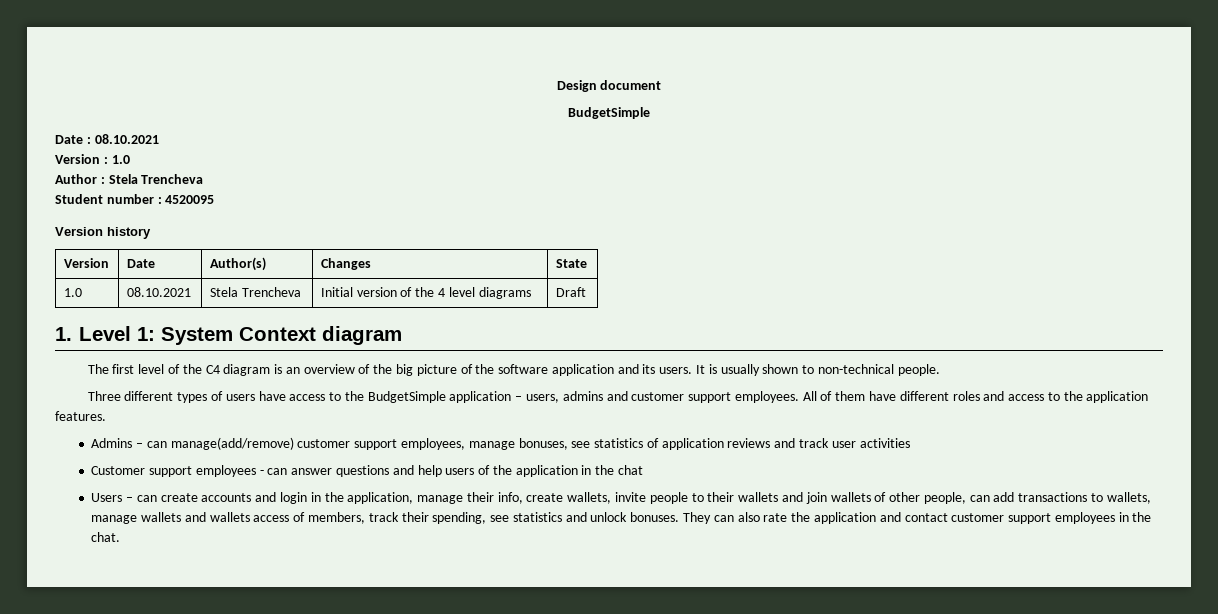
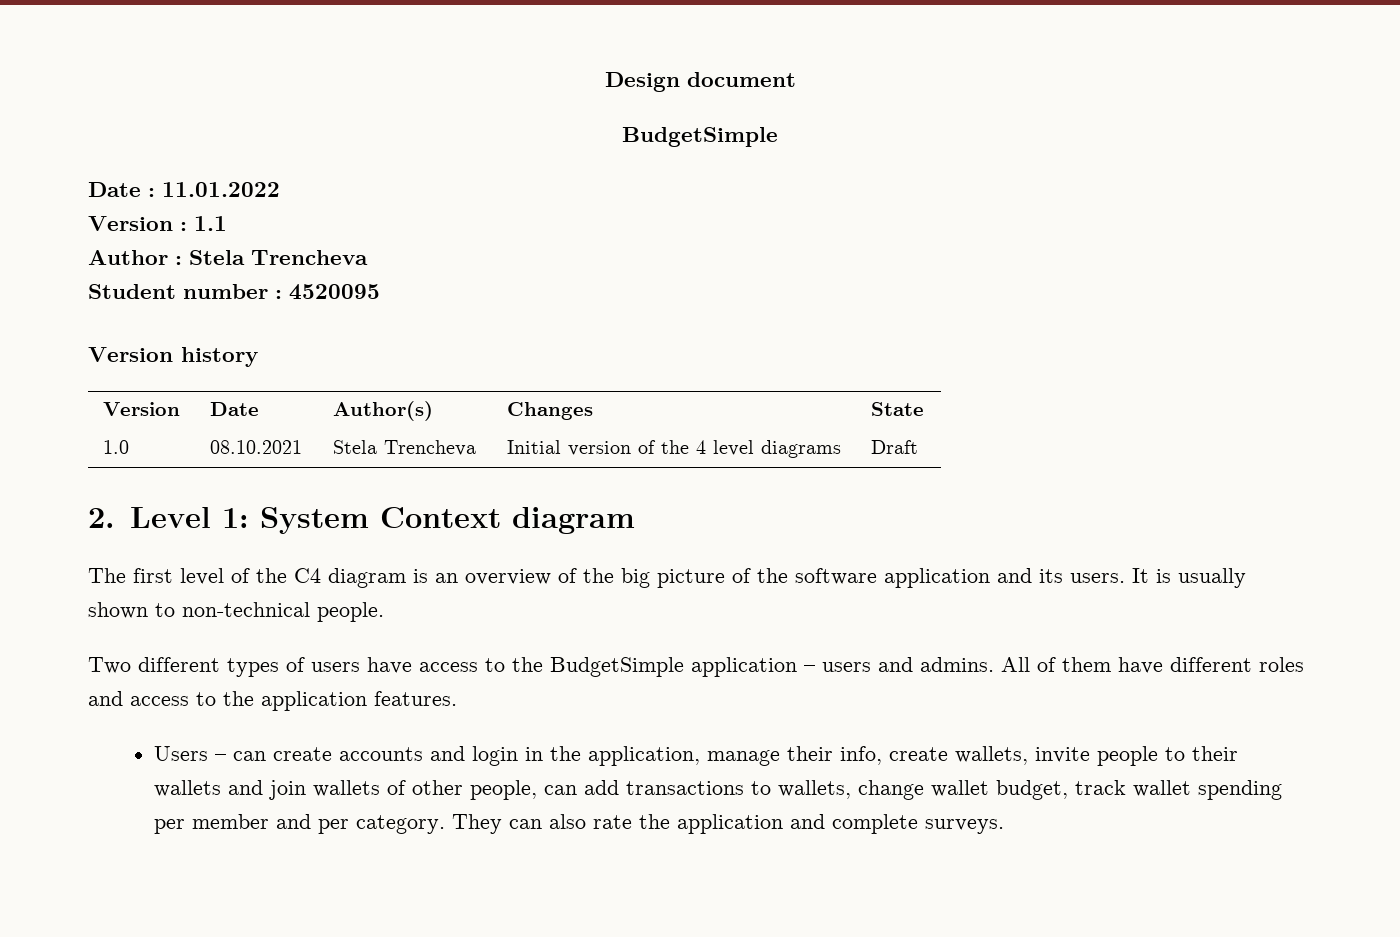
- Date : 08.10.2021
+ Date : 11.01.2022
- Version : 1.0
+ Version : 1.1
- 1. Level 1: System Context diagram
+ 2. Level 1: System Context diagram
- Three different types of users have access to the BudgetSimple application – users, admins and customer support employees.
+ Two different types of users have access to the BudgetSimple application – users and admins.
- Admins – can manage(add/remove) customer support employees, manage bonuses, see statistics of application reviews and track user activities
- Customer support employees - can answer questions and help users of the application in the chat
- Users – can create accounts and login in the application, manage their info, create wallets, invite people to their wallets and join wallets of other people, can add transactions to wallets, manage wallets and wallets access of members, track their spending, see statistics and unlock bonuses.
+ Users – can create accounts and login in the application, manage their info, create wallets, invite people to their wallets and join wallets of other people, can add transactions to wallets, change wallet budget, track wallet spending per member and per category.
- They can also rate the application and contact customer support employees in the chat.
+ They can also rate the application and complete surveys.

